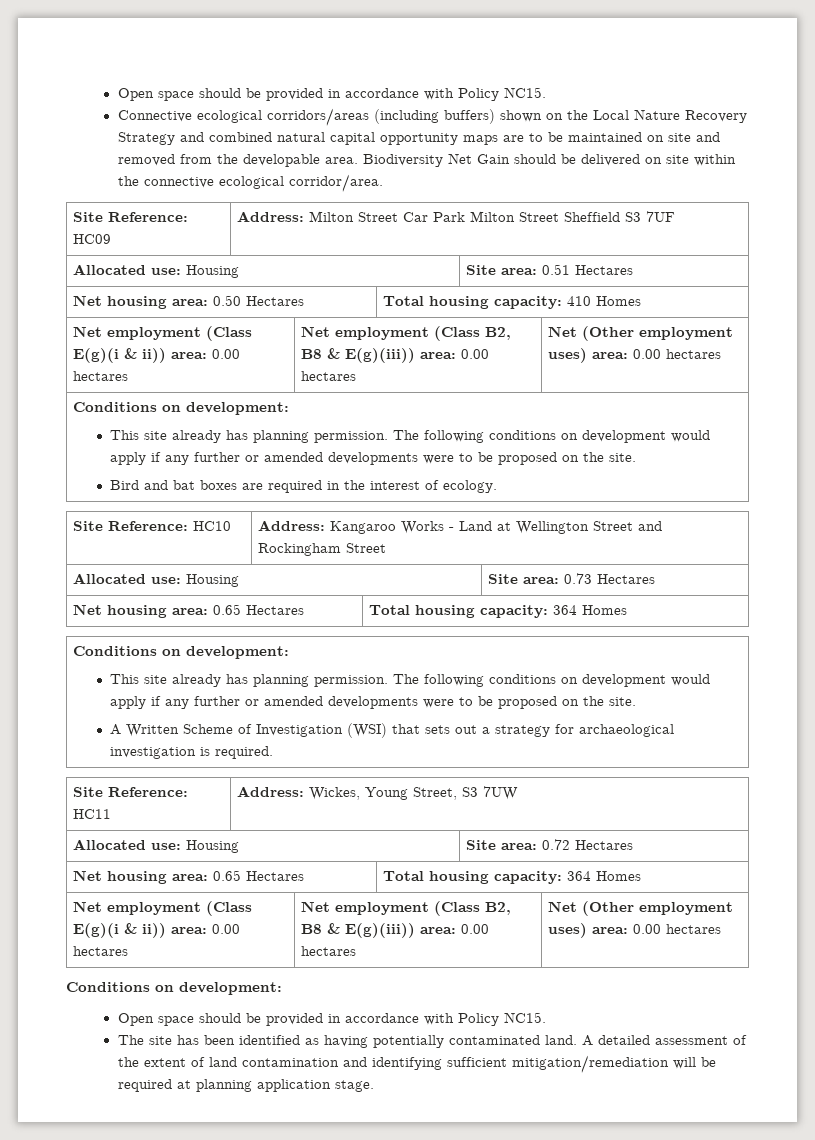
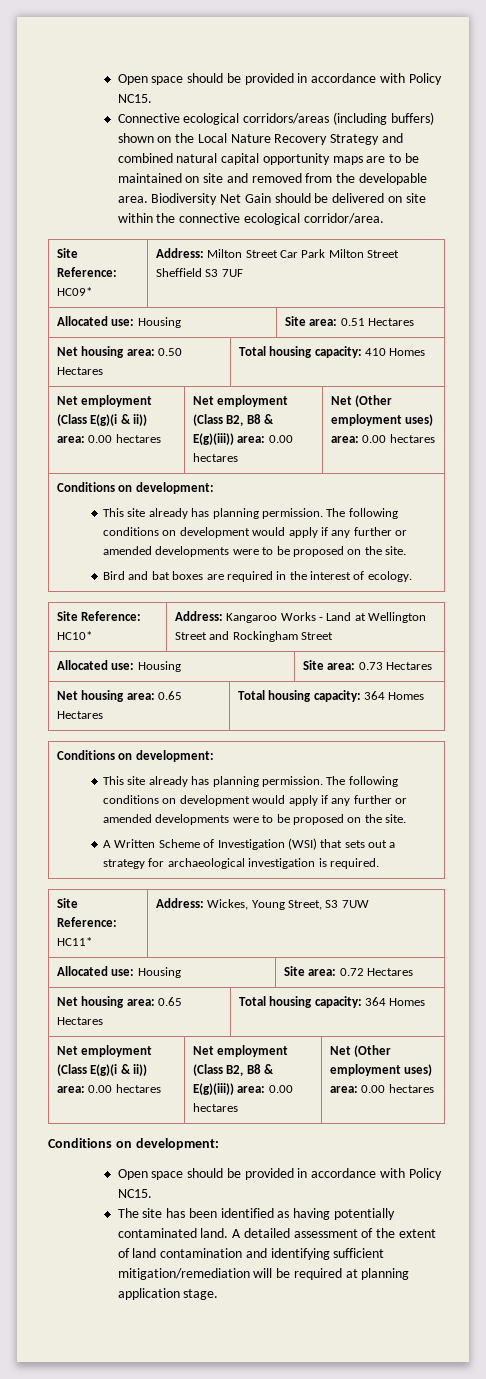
- Site Reference: HC09 | Address: Milton Street Car Park Milton Street Sheffield S3 7UF
+ Site Reference: HC09* | Address: Milton Street Car Park Milton Street Sheffield S3 7UF
- Site Reference: HC10 | Address: Kangaroo Works - Land at Wellington Street and Rockingham Street
+ Site Reference: HC10* | Address: Kangaroo Works - Land at Wellington Street and Rockingham Street
- Site Reference: HC11 | Address: Wickes, Young Street, S3 7UW
+ Site Reference: HC11* | Address: Wickes, Young Street, S3 7UW

